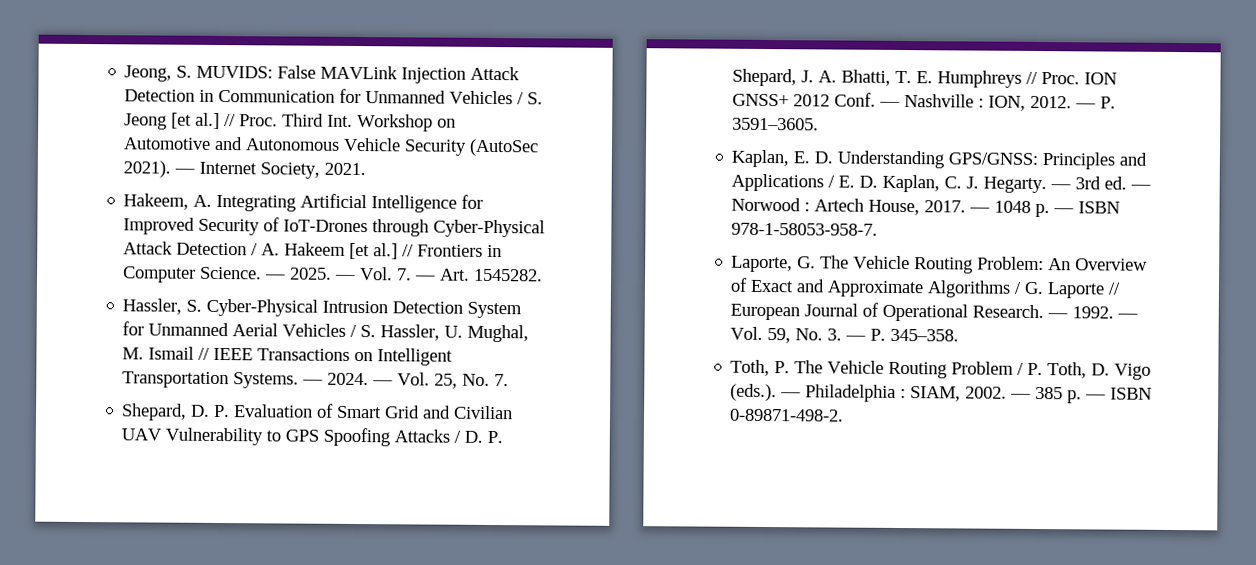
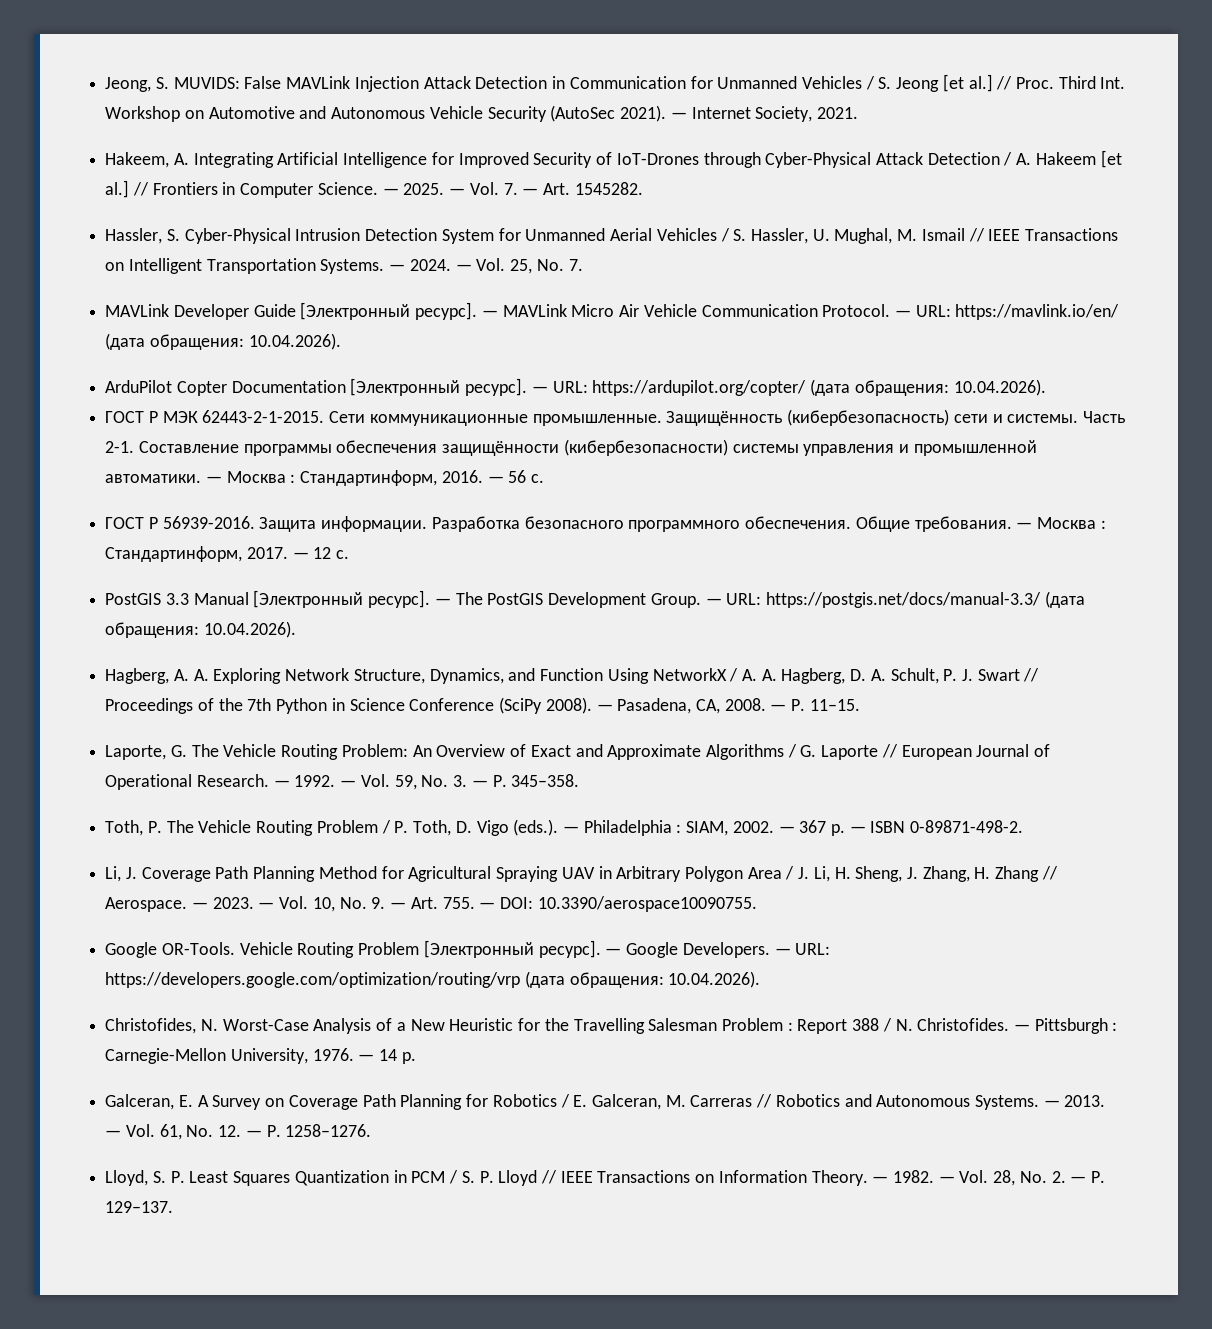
- Shepard, D. P. Evaluation of Smart Grid and Civilian UAV Vulnerability to GPS Spoofing Attacks / D. P. Shepard, J. A. Bhatti, T. E. Humphreys // Proc. ION GNSS+ 2012 Conf. — Nashville : ION, 2012. — P. 3591–3605.
- Kaplan, E. D. Understanding GPS/GNSS: Principles and Applications / E. D. Kaplan, C. J. Hegarty. — 3rd ed. — Norwood : Artech House, 2017. — 1048 p. — ISBN 978-1-58053-958-7.
+ MAVLink Developer Guide [Электронный ресурс]. — MAVLink Micro Air Vehicle Communication Protocol. — URL: https://mavlink.io/en/ (дата обращения: 10.04.2026).
+ ArduPilot Copter Documentation [Электронный ресурс]. — URL: https://ardupilot.org/copter/ (дата обращения: 10.04.2026).
+ ГОСТ Р МЭК 62443-2-1-2015. Сети коммуникационные промышленные. Защищённость (кибербезопасность) сети и системы. Часть 2-1. Составление программы обеспечения защищённости (кибербезопасности) системы управления и промышленной автоматики. — Москва : Стандартинформ, 2016. — 56 с.
+ ГОСТ Р 56939-2016. Защита информации. Разработка безопасного программного обеспечения. Общие требования. — Москва : Стандартинформ, 2017. — 12 с.
+ PostGIS 3.3 Manual [Электронный ресурс]. — The PostGIS Development Group. — URL: https://postgis.net/docs/manual-3.3/ (дата обращения: 10.04.2026).
+ Hagberg, A. A. Exploring Network Structure, Dynamics, and Function Using NetworkX / A. A. Hagberg, D. A. Schult, P. J. Swart // Proceedings of the 7th Python in Science Conference (SciPy 2008). — Pasadena, CA, 2008. — P. 11–15.
- — 385 p. — ISBN 0-89871-498-2.
+ — 367 p. — ISBN 0-89871-498-2.
+ Li, J. Coverage Path Planning Method for Agricultural Spraying UAV in Arbitrary Polygon Area / J. Li, H. Sheng, J. Zhang, H. Zhang // Aerospace. — 2023. — Vol. 10, No. 9. — Art. 755. — DOI: 10.3390/aerospace10090755.
+ Google OR-Tools. Vehicle Routing Problem [Электронный ресурс]. — Google Developers. — URL: https://developers.google.com/optimization/routing/vrp (дата обращения: 10.04.2026).
+ Christofides, N. Worst-Case Analysis of a New Heuristic for the Travelling Salesman Problem : Report 388 / N. Christofides. — Pittsburgh : Carnegie-Mellon University, 1976. — 14 p.
+ Galceran, E. A Survey on Coverage Path Planning for Robotics / E. Galceran, M. Carreras // Robotics and Autonomous Systems. — 2013. — Vol. 61, No. 12. — P. 1258–1276.
+ Lloyd, S. P. Least Squares Quantization in PCM / S. P. Lloyd // IEEE Transactions on Information Theory. — 1982. — Vol. 28, No. 2. — P. 129–137.

